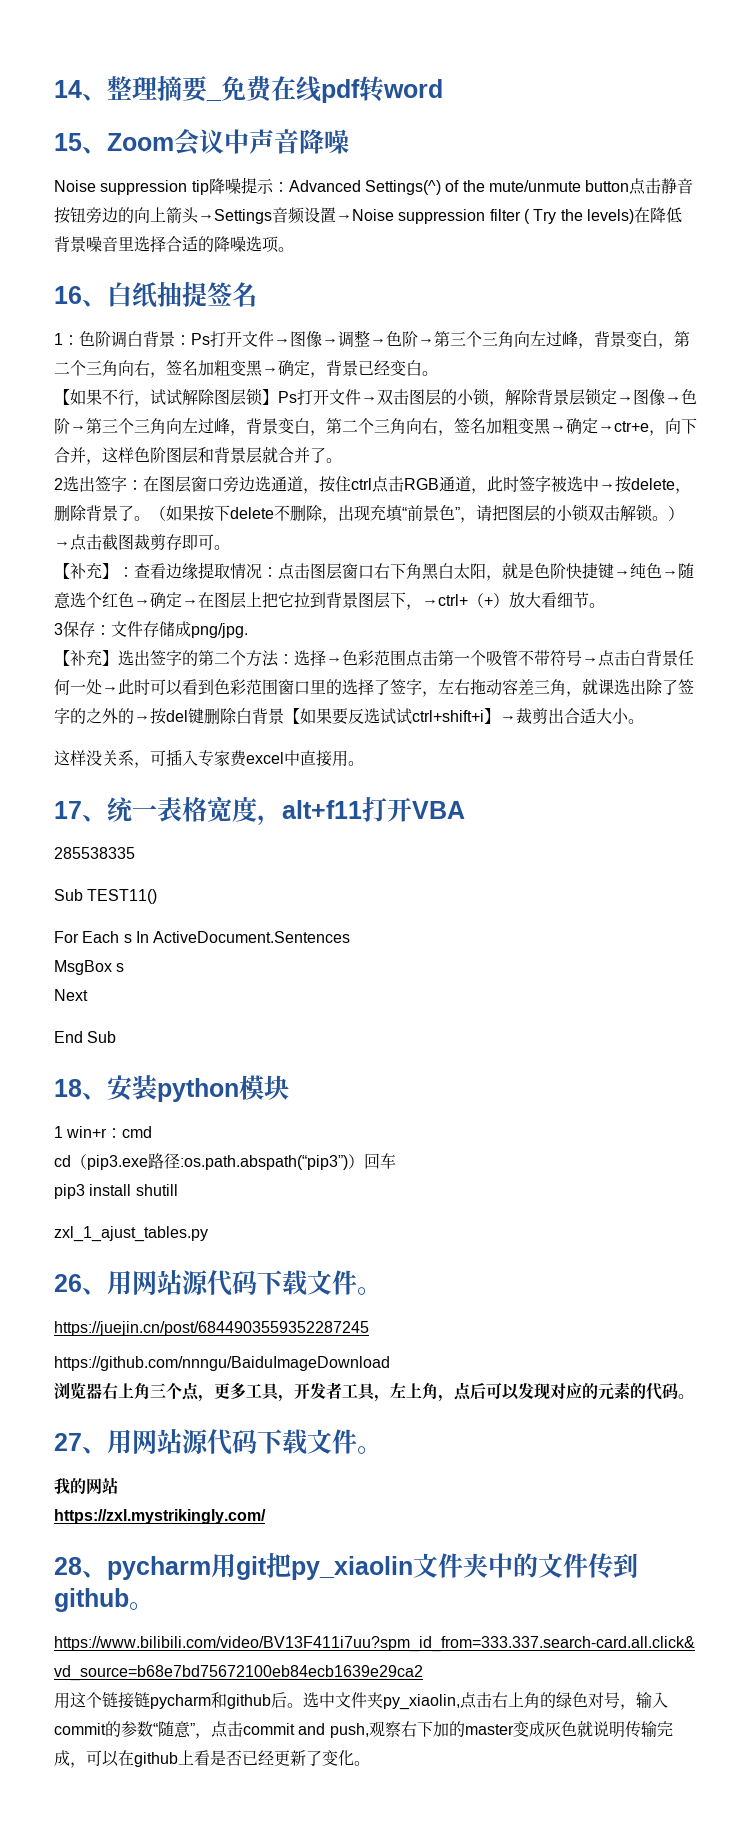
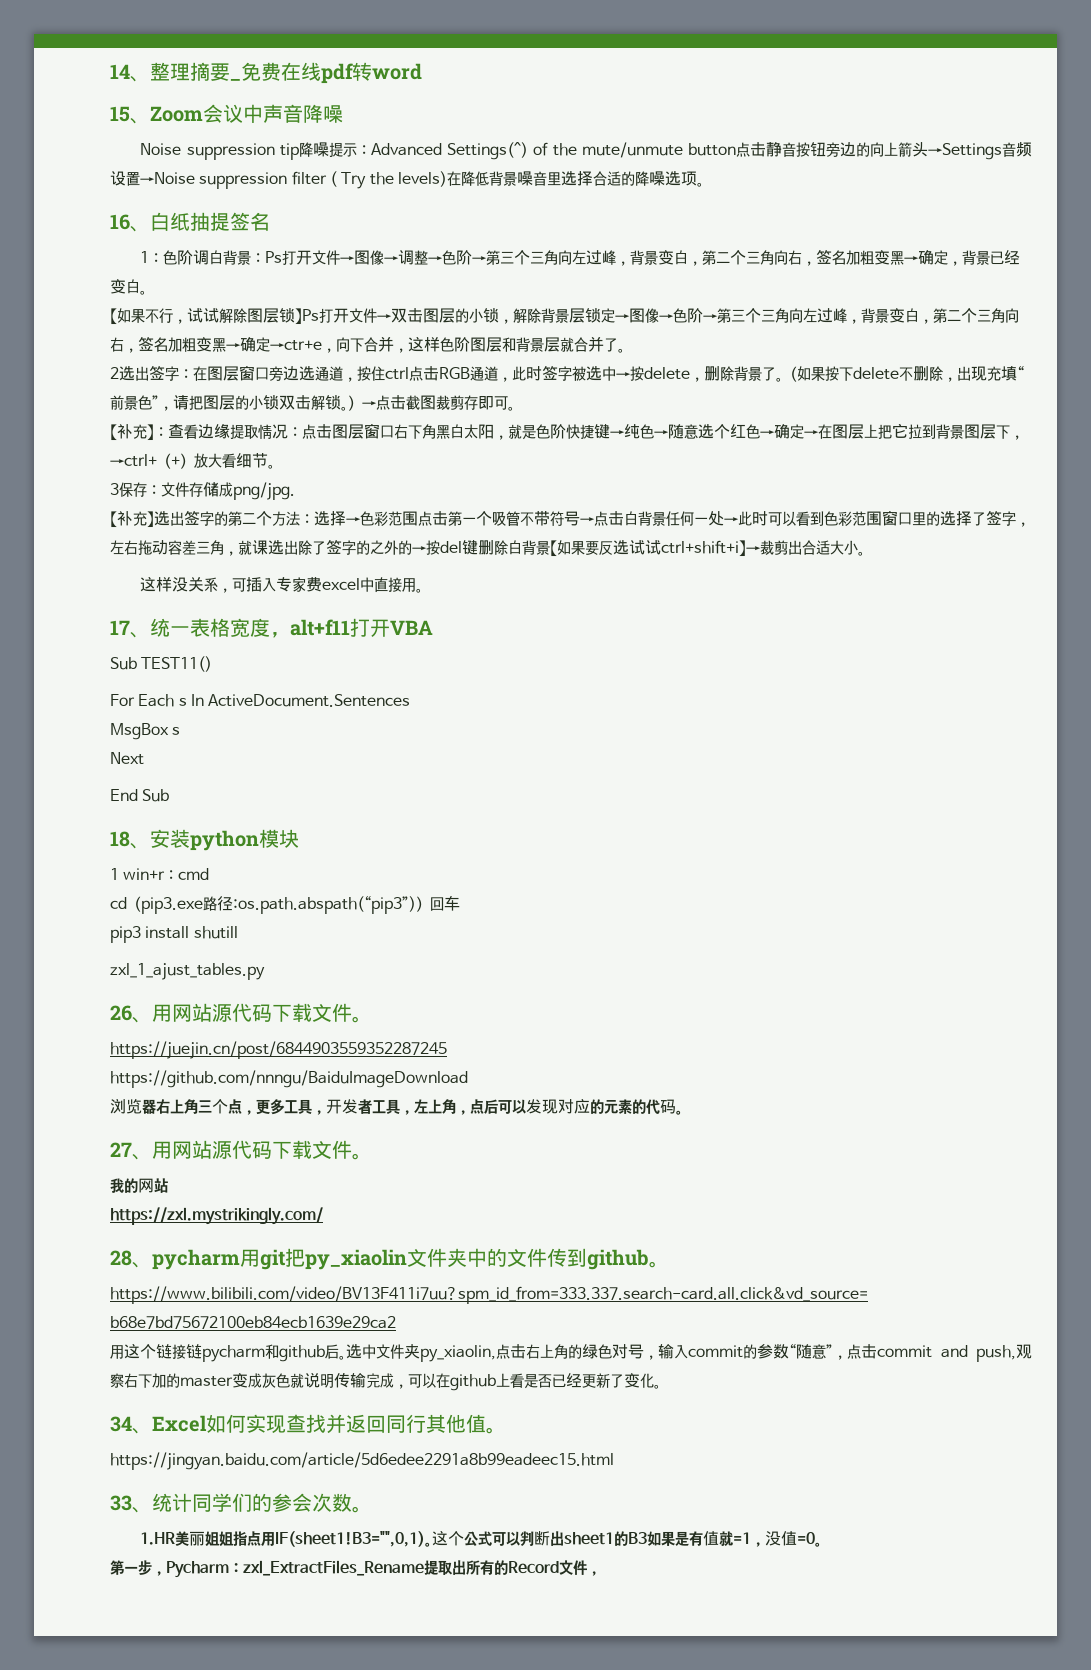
- 285538335
+ 34、Excel如何实现查找并返回同行其他值。
+ https://jingyan.baidu.com/article/5d6edee2291a8b99eadeec15.html
+ 33、统计同学们的参会次数。
+ 1.HR美丽姐姐指点用IF(sheet1!B3="",0,1)。这个公式可以判断出sheet1的B3如果是有值就=1，没值=0。
+ 第一步，Pycharm：zxl_ExtractFiles_Rename提取出所有的Record文件，

